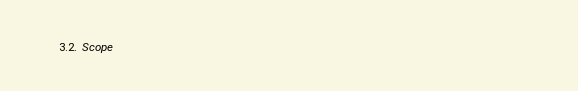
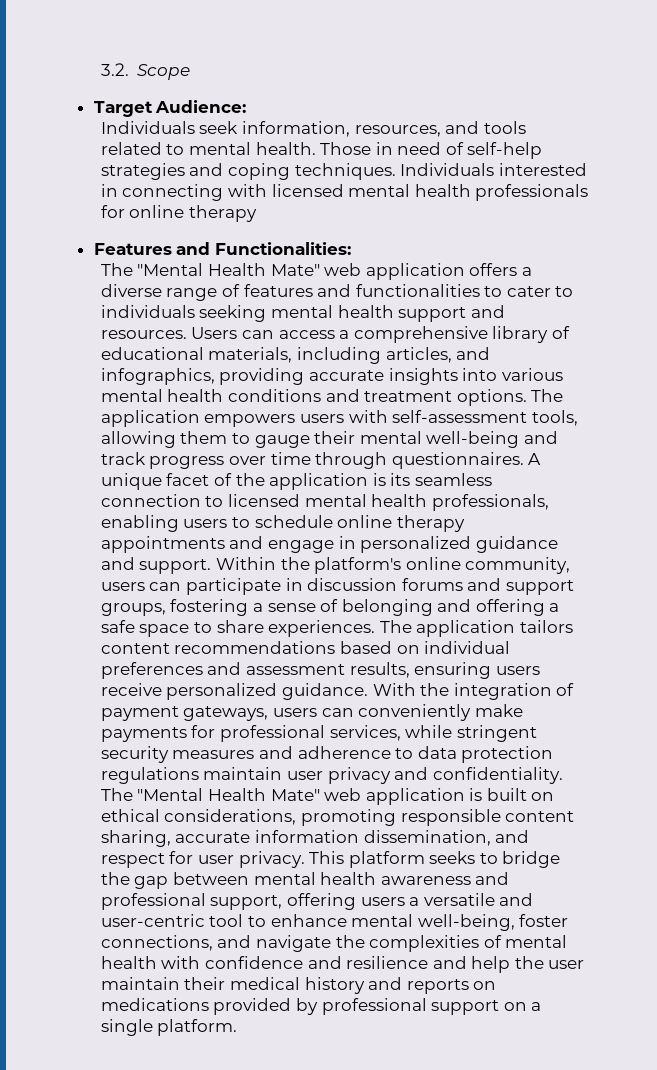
+ Target Audience:
+ Individuals seek information, resources, and tools related to mental health. Those in need of self-help strategies and coping techniques. Individuals interested in connecting with licensed mental health professionals for online therapy
+ Features and Functionalities:
+ The "Mental Health Mate" web application offers a diverse range of features and functionalities to cater to individuals seeking mental health support and resources. Users can access a comprehensive library of educational materials, including articles, and infographics, providing accurate insights into various mental health conditions and treatment options. The application empowers users with self-assessment tools, allowing them to gauge their mental well-being and track progress over time through questionnaires. A unique facet of the application is its seamless connection to licensed mental health professionals, enabling users to schedule online therapy appointments and engage in personalized guidance and support. Within the platform's online community, users can participate in discussion forums and support groups, fostering a sense of belonging and offering a safe space to share experiences. The application tailors content recommendations based on individual preferences and assessment results, ensuring users receive personalized guidance. With the integration of payment gateways, users can conveniently make payments for professional services, while stringent security measures and adherence to data protection regulations maintain user privacy and confidentiality. The "Mental Health Mate" web application is built on ethical considerations, promoting responsible content sharing, accurate information dissemination, and respect for user privacy. This platform seeks to bridge the gap between mental health awareness and professional support, offering users a versatile and user-centric tool to enhance mental well-being, foster connections, and navigate the complexities of mental health with confidence and resilience and help the user maintain their medical history and reports on medications provided by professional support on a single platform.

